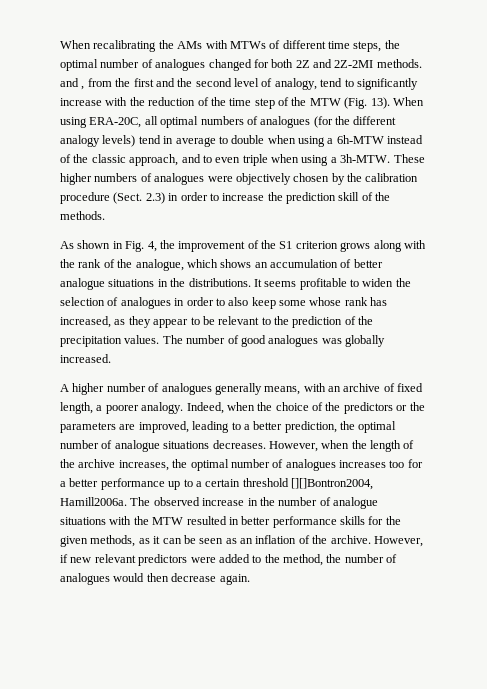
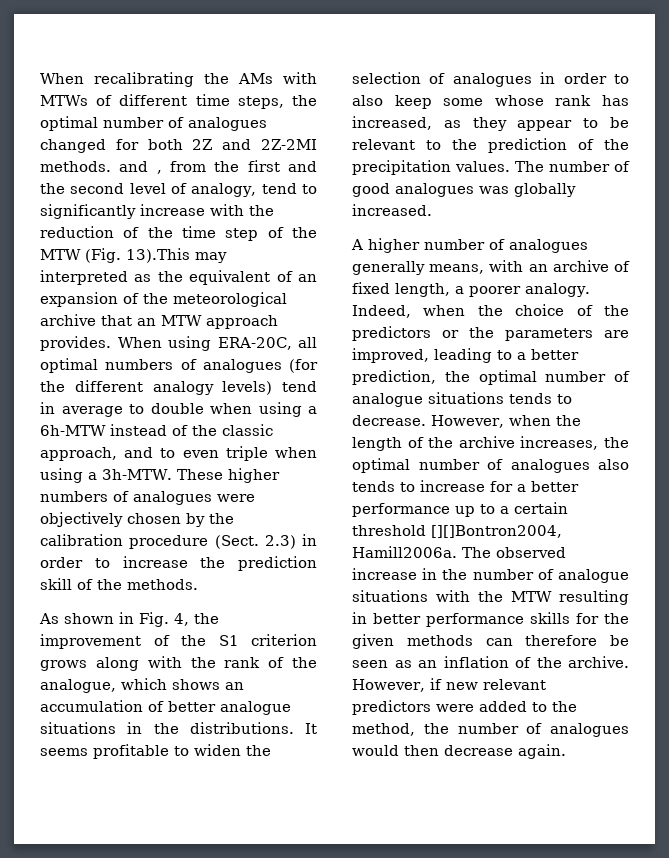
- When recalibrating the AMs with MTWs of different time steps, the optimal number of analogues changed for both 2Z and 2Z-2MI methods. and , from the first and the second level of analogy, tend to significantly increase with the reduction of the time step of the MTW (Fig. 13).
+ When recalibrating the AMs with MTWs of different time steps, the optimal number of analogues changed for both 2Z and 2Z-2MI methods. and , from the first and the second level of analogy, tend to significantly increase with the reduction of the time step of the MTW (Fig. 13).This may interpreted as the equivalent of an expansion of the meteorological archive that an MTW approach provides.
- Indeed, when the choice of the predictors or the parameters are improved, leading to a better prediction, the optimal number of analogue situations decreases.
+ Indeed, when the choice of the predictors or the parameters are improved, leading to a better prediction, the optimal number of analogue situations tends to decrease.
- However, when the length of the archive increases, the optimal number of analogues increases too for a better performance up to a certain threshold [][]Bontron2004, Hamill2006a.
+ However, when the length of the archive increases, the optimal number of analogues also tends to increase for a better performance up to a certain threshold [][]Bontron2004, Hamill2006a.
- The observed increase in the number of analogue situations with the MTW resulted in better performance skills for the given methods, as it can be seen as an inflation of the archive.
+ The observed increase in the number of analogue situations with the MTW resulting in better performance skills for the given methods can therefore be seen as an inflation of the archive.

